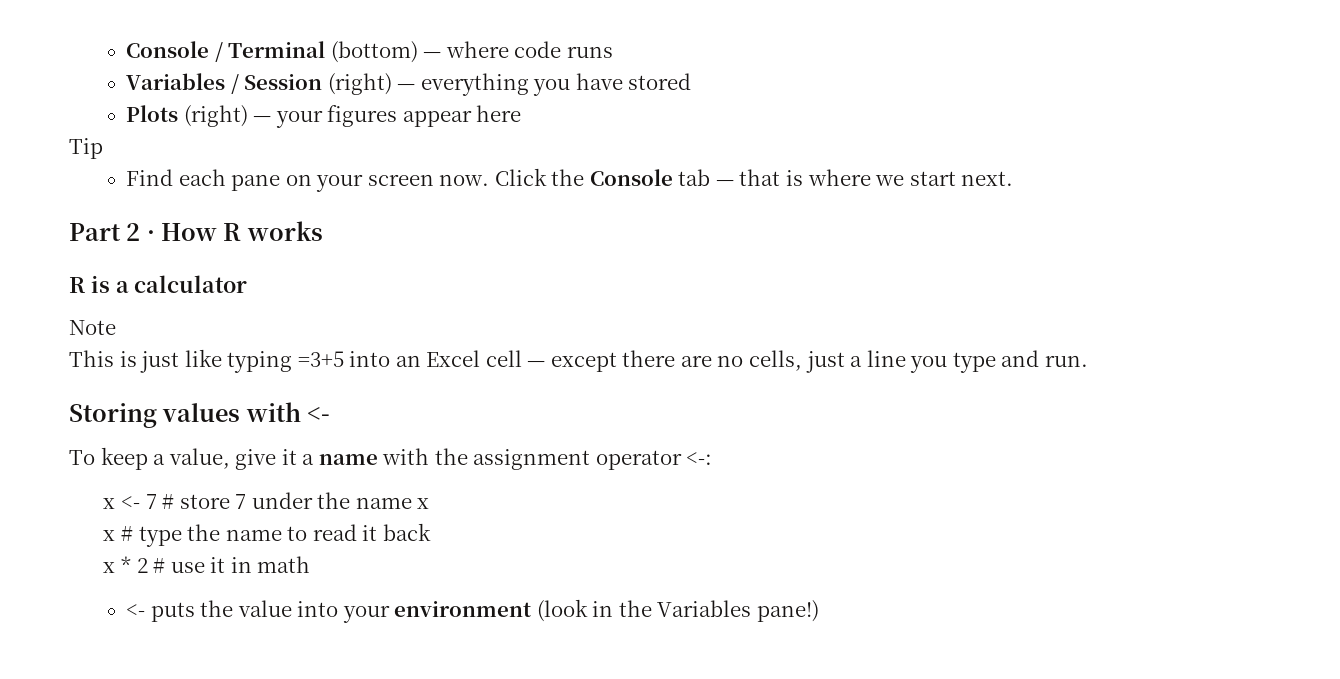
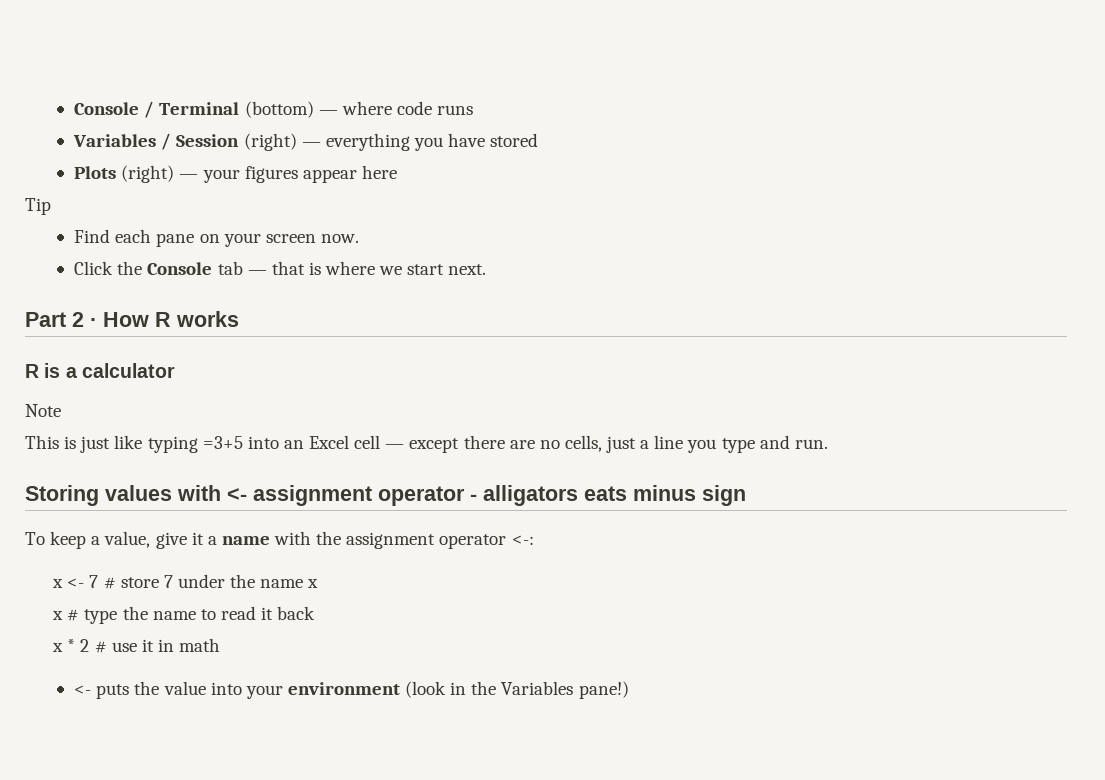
- Find each pane on your screen now. Click the Console tab — that is where we start next.
+ Find each pane on your screen now.
+ Click the Console tab — that is where we start next.
- Storing values with <-
+ Storing values with <- assignment operator - alligators eats minus sign

